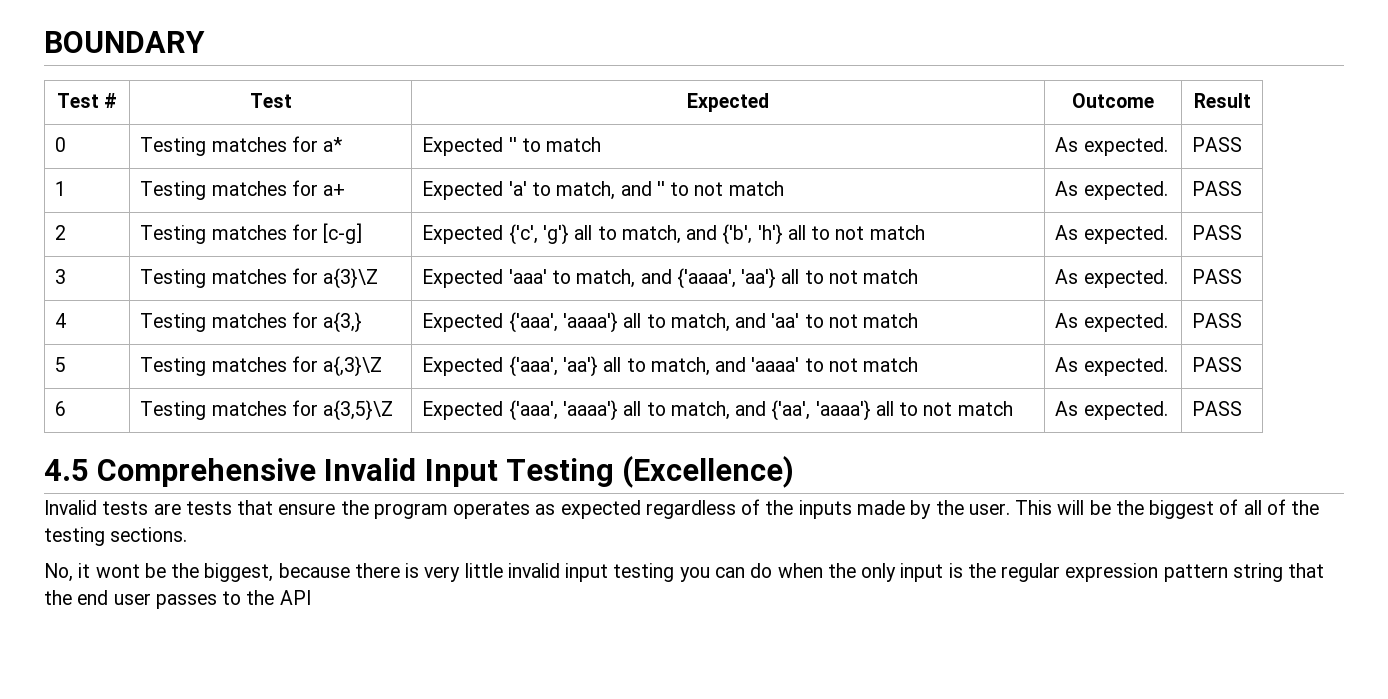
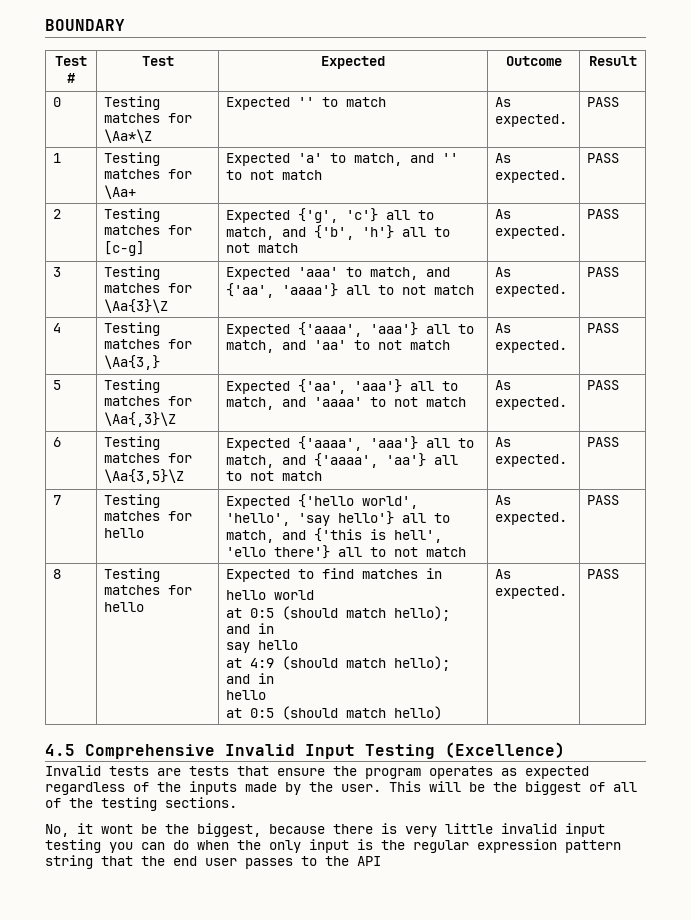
- 0 | Testing matches for a* | Expected '' to match | As expected. | PASS
+ 0 | Testing matches for \Aa*\Z | Expected '' to match | As expected. | PASS
- 1 | Testing matches for a+ | Expected 'a' to match, and '' to not match | As expected. | PASS
+ 1 | Testing matches for \Aa+ | Expected 'a' to match, and '' to not match | As expected. | PASS
- 2 | Testing matches for [c-g] | Expected {'c', 'g'} all to match, and {'b', 'h'} all to not match | As expected. | PASS
+ 2 | Testing matches for [c-g] | Expected {'g', 'c'} all to match, and {'b', 'h'} all to not match | As expected. | PASS
- 3 | Testing matches for a{3}\Z | Expected 'aaa' to match, and {'aaaa', 'aa'} all to not match | As expected. | PASS
+ 3 | Testing matches for \Aa{3}\Z | Expected 'aaa' to match, and {'aa', 'aaaa'} all to not match | As expected. | PASS
- 4 | Testing matches for a{3,} | Expected {'aaa', 'aaaa'} all to match, and 'aa' to not match | As expected. | PASS
+ 4 | Testing matches for \Aa{3,} | Expected {'aaaa', 'aaa'} all to match, and 'aa' to not match | As expected. | PASS
- 5 | Testing matches for a{,3}\Z | Expected {'aaa', 'aa'} all to match, and 'aaaa' to not match | As expected. | PASS
+ 5 | Testing matches for \Aa{,3}\Z | Expected {'aa', 'aaa'} all to match, and 'aaaa' to not match | As expected. | PASS
- 6 | Testing matches for a{3,5}\Z | Expected {'aaa', 'aaaa'} all to match, and {'aa', 'aaaa'} all to not match | As expected. | PASS
+ 6 | Testing matches for \Aa{3,5}\Z | Expected {'aaaa', 'aaa'} all to match, and {'aaaa', 'aa'} all to not match | As expected. | PASS
+ 7 | Testing matches for hello | Expected {'hello world', 'hello', 'say hello'} all to match, and {'this is hell', 'ello there'} all to not match | As expected. | PASS
+ 8 | Testing matches for hello | Expected to find matches in
+ hello world
+ at 0:5 (should match hello); and in
+ say hello
+ at 4:9 (should match hello); and in
+ hello
+ at 0:5 (should match hello) | As expected. | PASS

